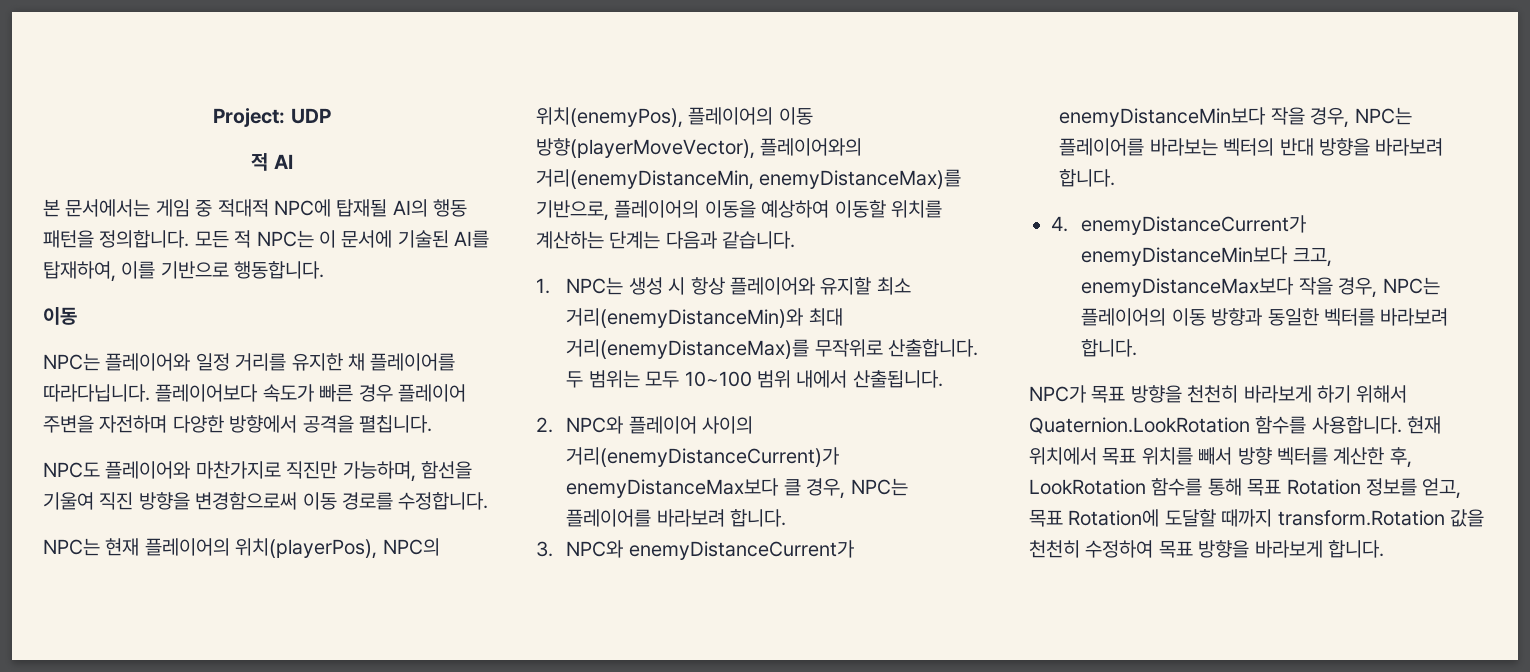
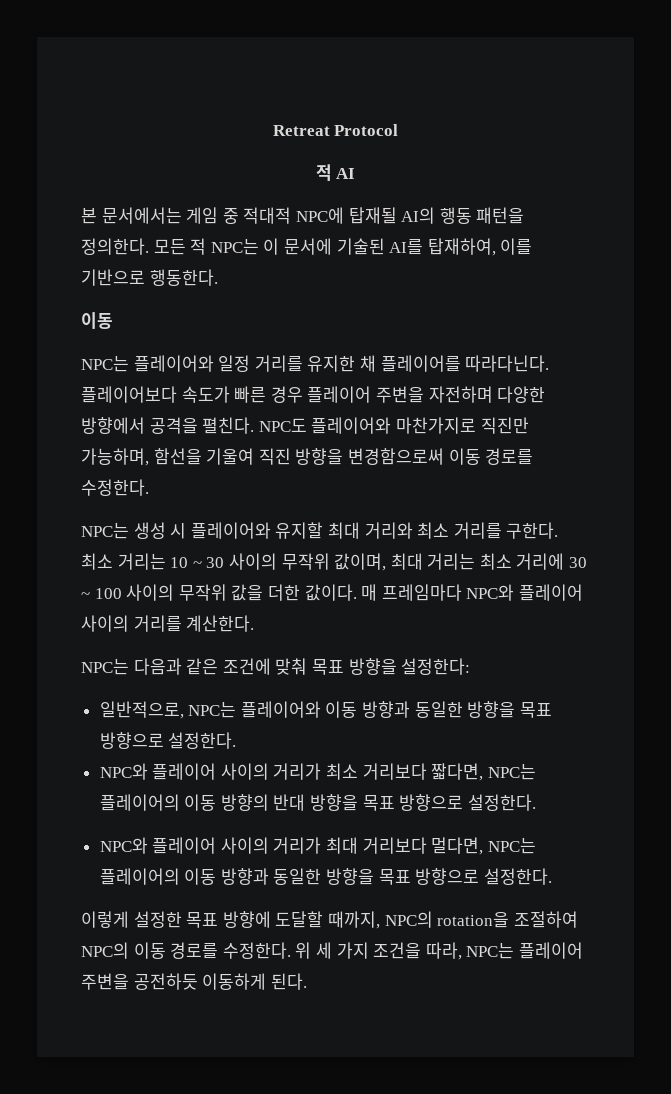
- Project: UDP
+ Retreat Protocol
- 본 문서에서는 게임 중 적대적 NPC에 탑재될 AI의 행동 패턴을 정의합니다.
+ 본 문서에서는 게임 중 적대적 NPC에 탑재될 AI의 행동 패턴을 정의한다.
- 모든 적 NPC는 이 문서에 기술된 AI를 탑재하여, 이를 기반으로 행동합니다.
+ 모든 적 NPC는 이 문서에 기술된 AI를 탑재하여, 이를 기반으로 행동한다.
- NPC는 플레이어와 일정 거리를 유지한 채 플레이어를 따라다닙니다.
+ NPC는 플레이어와 일정 거리를 유지한 채 플레이어를 따라다닌다.
- 플레이어보다 속도가 빠른 경우 플레이어 주변을 자전하며 다양한 방향에서 공격을 펼칩니다.
- NPC도 플레이어와 마찬가지로 직진만 가능하며, 함선을 기울여 직진 방향을 변경함으로써 이동 경로를 수정합니다.
- NPC는 현재 플레이어의 위치(playerPos), NPC의 위치(enemyPos), 플레이어의 이동 방향(playerMoveVector), 플레이어와의 거리(enemyDistanceMin, enemyDistanceMax)를 기반으로, 플레이어의 이동을 예상하여 이동할 위치를 계산하는 단계는 다음과 같습니다.
- 1. NPC는 생성 시 항상 플레이어와 유지할 최소 거리(enemyDistanceMin)와 최대 거리(enemyDistanceMax)를 무작위로 산출합니다. 두 범위는 모두 10~100 범위 내에서 산출됩니다.
- 2. NPC와 플레이어 사이의 거리(enemyDistanceCurrent)가 enemyDistanceMax보다 클 경우, NPC는 플레이어를 바라보려 합니다.
- 3. NPC와 enemyDistanceCurrent가 enemyDistanceMin보다 작을 경우, NPC는 플레이어를 바라보는 벡터의 반대 방향을 바라보려 합니다.
- 4. enemyDistanceCurrent가 enemyDistanceMin보다 크고, enemyDistanceMax보다 작을 경우, NPC는 플레이어의 이동 방향과 동일한 벡터를 바라보려 합니다.
- NPC가 목표 방향을 천천히 바라보게 하기 위해서 Quaternion.LookRotation 함수를 사용합니다. 현재 위치에서 목표 위치를 빼서 방향 벡터를 계산한 후, LookRotation 함수를 통해 목표 Rotation 정보를 얻고, 목표 Rotation에 도달할 때까지 transform.Rotation 값을 천천히 수정하여 목표 방향을 바라보게 합니다.
+ 플레이어보다 속도가 빠른 경우 플레이어 주변을 자전하며 다양한 방향에서 공격을 펼친다. NPC도 플레이어와 마찬가지로 직진만 가능하며, 함선을 기울여 직진 방향을 변경함으로써 이동 경로를 수정한다.
+ NPC는 생성 시 플레이어와 유지할 최대 거리와 최소 거리를 구한다. 최소 거리는 10 ~ 30 사이의 무작위 값이며, 최대 거리는 최소 거리에 30 ~ 100 사이의 무작위 값을 더한 값이다. 매 프레임마다 NPC와 플레이어 사이의 거리를 계산한다.
+ NPC는 다음과 같은 조건에 맞춰 목표 방향을 설정한다:
+ 일반적으로, NPC는 플레이어와 이동 방향과 동일한 방향을 목표 방향으로 설정한다.
+ NPC와 플레이어 사이의 거리가 최소 거리보다 짧다면, NPC는 플레이어의 이동 방향의 반대 방향을 목표 방향으로 설정한다.
+ NPC와 플레이어 사이의 거리가 최대 거리보다 멀다면, NPC는 플레이어의 이동 방향과 동일한 방향을 목표 방향으로 설정한다.
+ 이렇게 설정한 목표 방향에 도달할 때까지, NPC의 rotation을 조절하여 NPC의 이동 경로를 수정한다. 위 세 가지 조건을 따라, NPC는 플레이어 주변을 공전하듯 이동하게 된다.

